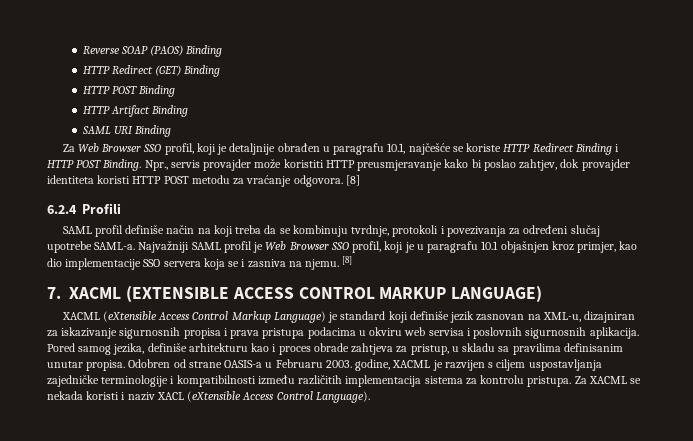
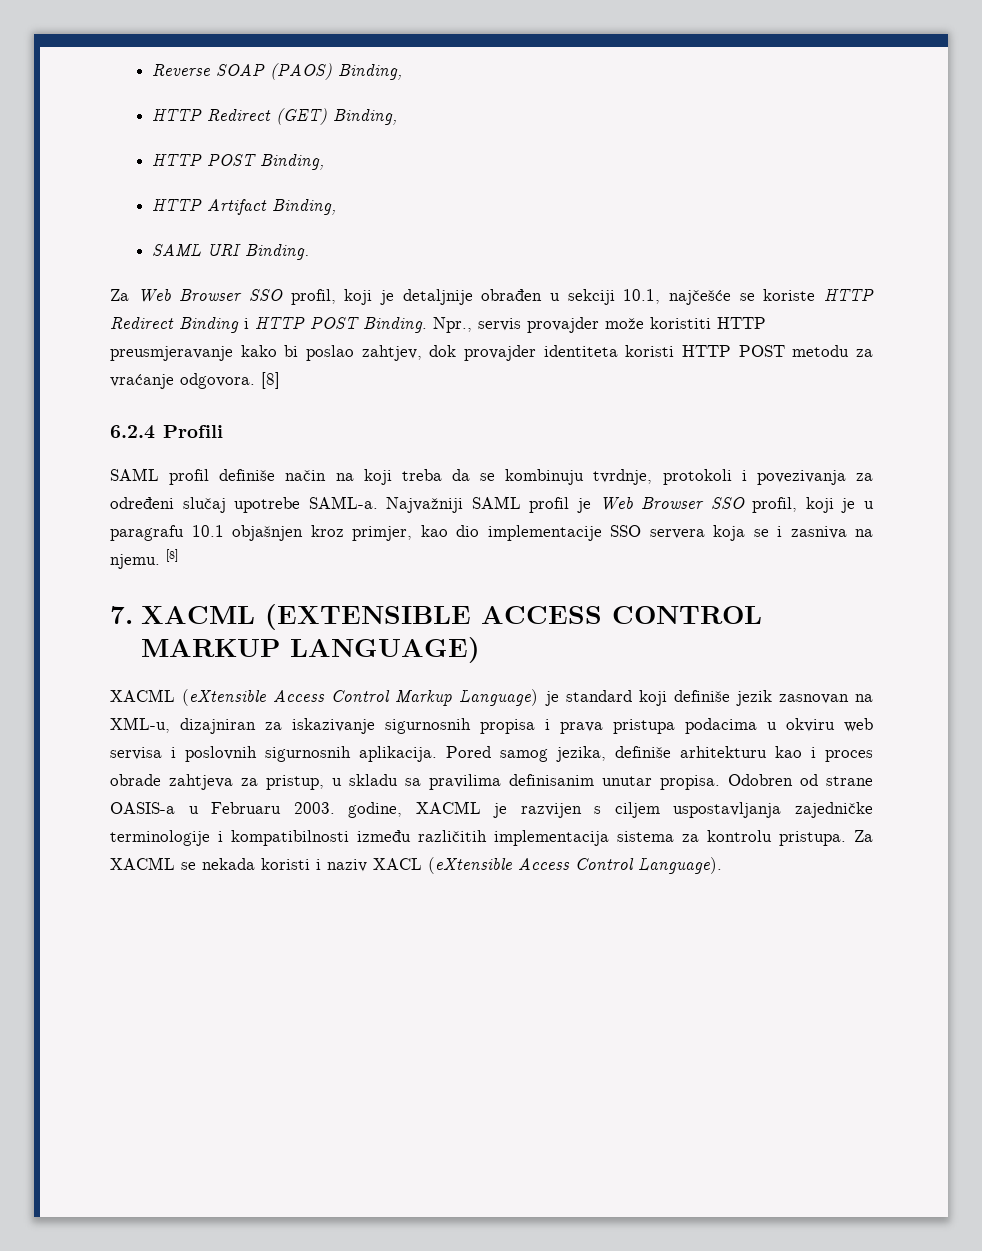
- Reverse SOAP (PAOS) Binding
+ Reverse SOAP (PAOS) Binding,
- HTTP Redirect (GET) Binding
- HTTP POST Binding
+ HTTP Redirect (GET) Binding,
+ HTTP POST Binding,
- HTTP Artifact Binding
+ HTTP Artifact Binding,
- SAML URI Binding
+ SAML URI Binding.
- Za Web Browser SSO profil, koji je detaljnije obrađen u paragrafu 10.1, najčešće se koriste HTTP Redirect Binding i HTTP POST Binding.
+ Za Web Browser SSO profil, koji je detaljnije obrađen u sekciji 10.1, najčešće se koriste HTTP Redirect Binding i HTTP POST Binding.

